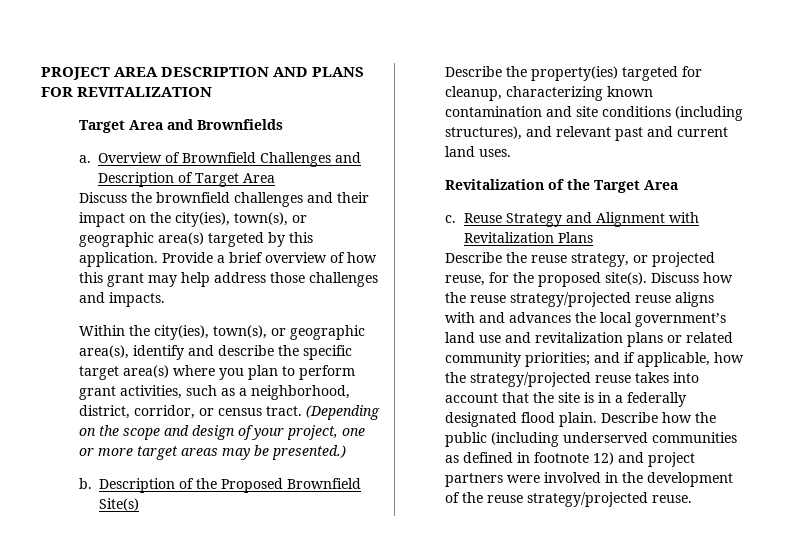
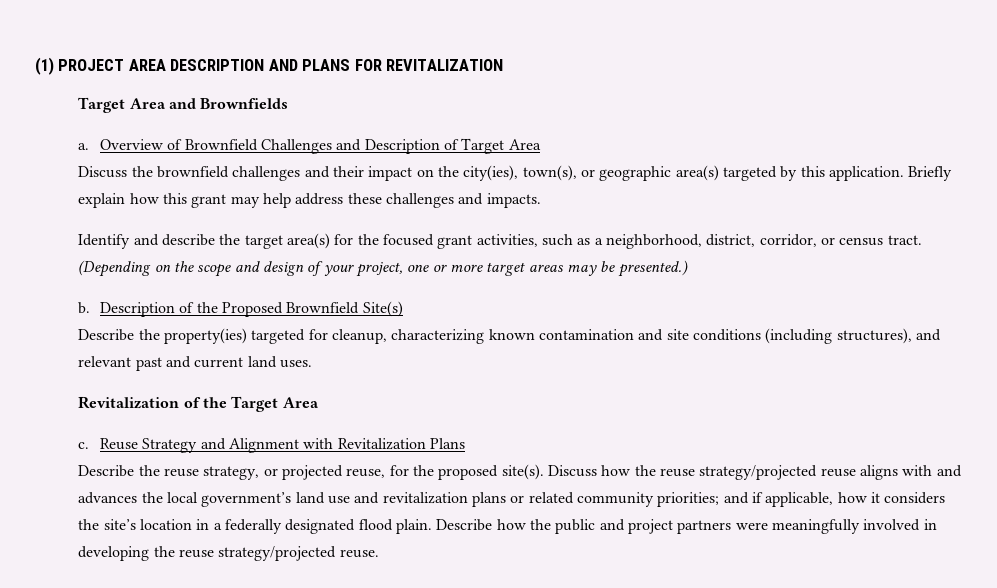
- PROJECT AREA DESCRIPTION AND PLANS FOR REVITALIZATION
+ (1) PROJECT AREA DESCRIPTION AND PLANS FOR REVITALIZATION
- Provide a brief overview of how this grant may help address those challenges and impacts.
+ Briefly explain how this grant may help address these challenges and impacts.
- Within the city(ies), town(s), or geographic area(s), identify and describe the specific target area(s) where you plan to perform grant activities, such as a neighborhood, district, corridor, or census tract.
+ Identify and describe the target area(s) for the focused grant activities, such as a neighborhood, district, corridor, or census tract.
- Discuss how the reuse strategy/projected reuse aligns with and advances the local government’s land use and revitalization plans or related community priorities; and if applicable, how the strategy/projected reuse takes into account that the site is in a federally designated flood plain.
+ Discuss how the reuse strategy/projected reuse aligns with and advances the local government’s land use and revitalization plans or related community priorities; and if applicable, how it considers the site’s location in a federally designated flood plain.
- Describe how the public (including underserved communities as defined in footnote 12) and project partners were involved in the development of the reuse strategy/projected reuse.
+ Describe how the public and project partners were meaningfully involved in developing the reuse strategy/projected reuse.

